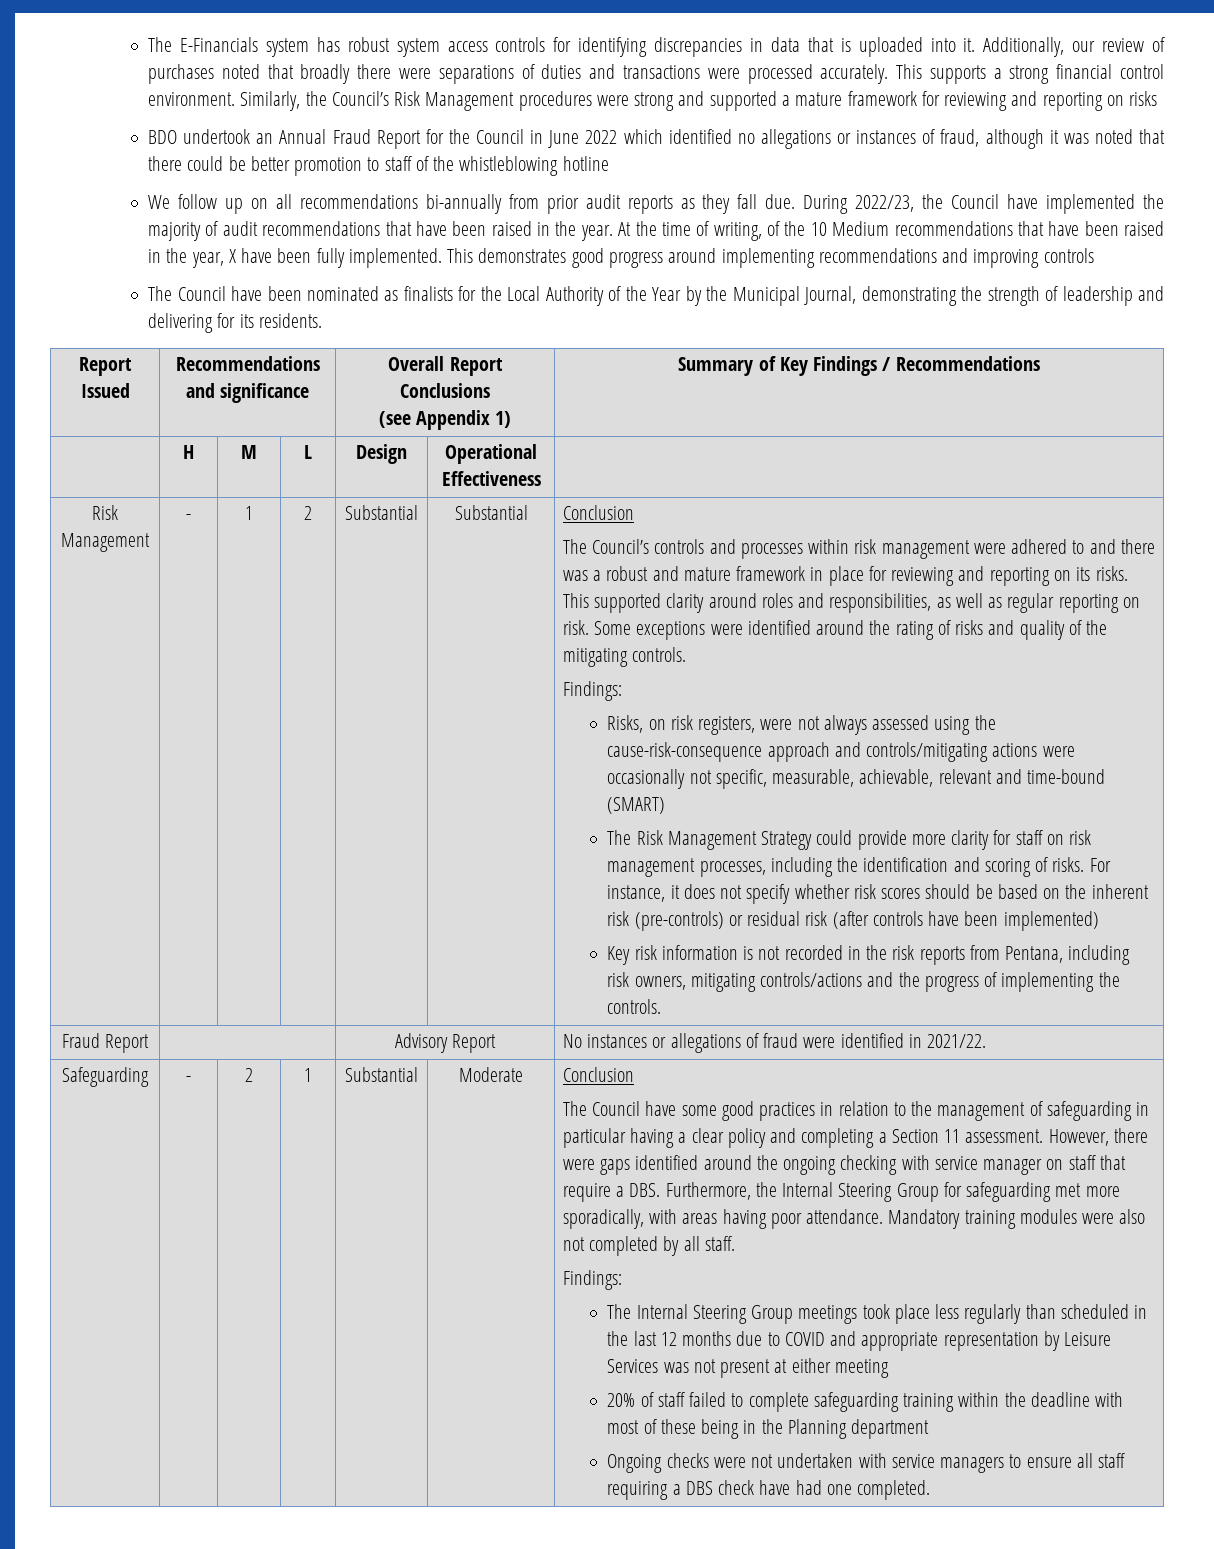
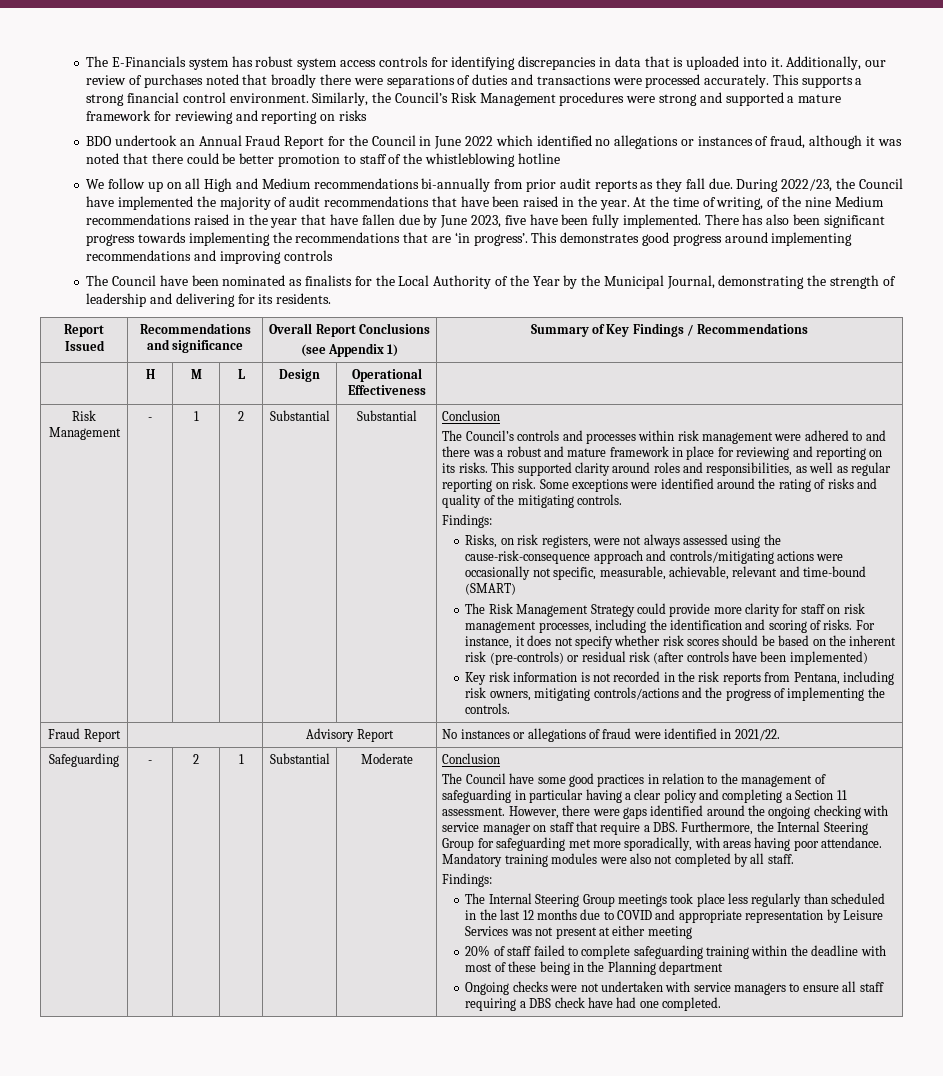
- We follow up on all recommendations bi-annually from prior audit reports as they fall due.
+ We follow up on all High and Medium recommendations bi-annually from prior audit reports as they fall due.
- At the time of writing, of the 10 Medium recommendations that have been raised in the year, X have been fully implemented.
+ At the time of writing, of the nine Medium recommendations raised in the year that have fallen due by June 2023, five have been fully implemented. There has also been significant progress towards implementing the recommendations that are ‘in progress’.

